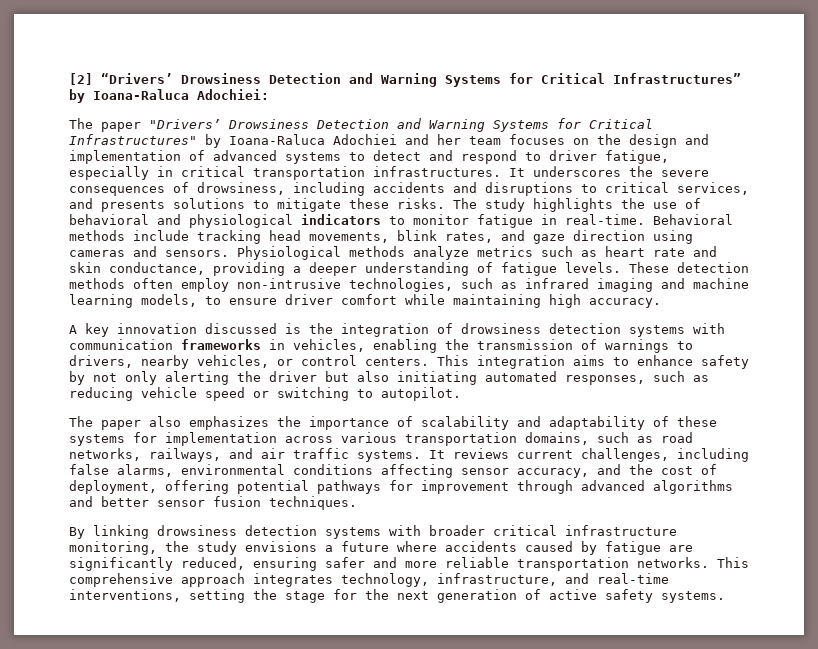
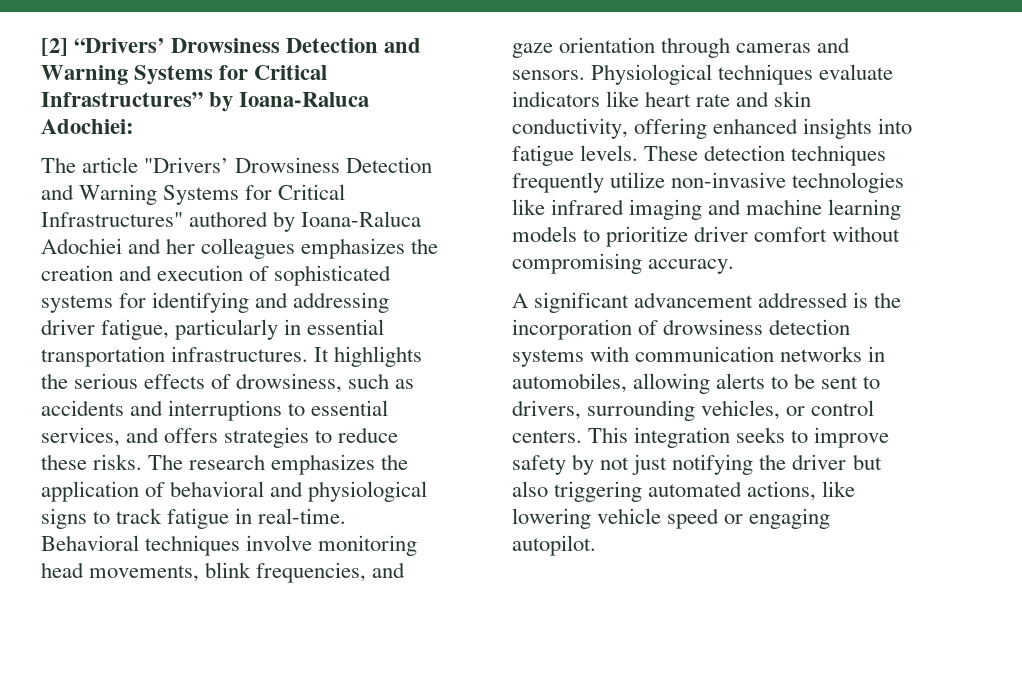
- The paper "Drivers’ Drowsiness Detection and Warning Systems for Critical Infrastructures" by Ioana-Raluca Adochiei and her team focuses on the design and implementation of advanced systems to detect and respond to driver fatigue, especially in critical transportation infrastructures. It underscores the severe consequences of drowsiness, including accidents and disruptions to critical services, and presents solutions to mitigate these risks. The study highlights the use of behavioral and physiological indicators to monitor fatigue in real-time.
+ The article "Drivers’ Drowsiness Detection and Warning Systems for Critical Infrastructures" authored by Ioana-Raluca Adochiei and her colleagues emphasizes the creation and execution of sophisticated systems for identifying and addressing driver fatigue, particularly in essential transportation infrastructures. It highlights the serious effects of drowsiness, such as accidents and interruptions to essential services, and offers strategies to reduce these risks. The research emphasizes the application of behavioral and physiological signs to track fatigue in real-time.
- Behavioral methods include tracking head movements, blink rates, and gaze direction using cameras and sensors.
+ Behavioral techniques involve monitoring head movements, blink frequencies, and gaze orientation through cameras and sensors.
- Physiological methods analyze metrics such as heart rate and skin conductance, providing a deeper understanding of fatigue levels. These detection methods often employ non-intrusive technologies, such as infrared imaging and machine learning models, to ensure driver comfort while maintaining high accuracy.
+ Physiological techniques evaluate indicators like heart rate and skin conductivity, offering enhanced insights into fatigue levels. These detection techniques frequently utilize non-invasive technologies like infrared imaging and machine learning models to prioritize driver comfort without compromising accuracy.
- A key innovation discussed is the integration of drowsiness detection systems with communication frameworks in vehicles, enabling the transmission of warnings to drivers, nearby vehicles, or control centers.
+ A significant advancement addressed is the incorporation of drowsiness detection systems with communication networks in automobiles, allowing alerts to be sent to drivers, surrounding vehicles, or control centers.
- This integration aims to enhance safety by not only alerting the driver but also initiating automated responses, such as reducing vehicle speed or switching to autopilot.
+ This integration seeks to improve safety by not just notifying the driver but also triggering automated actions, like lowering vehicle speed or engaging autopilot.
- The paper also emphasizes the importance of scalability and adaptability of these systems for implementation across various transportation domains, such as road networks, railways, and air traffic systems. It reviews current challenges, including false alarms, environmental conditions affecting sensor accuracy, and the cost of deployment, offering potential pathways for improvement through advanced algorithms and better sensor fusion techniques.
- By linking drowsiness detection systems with broader critical infrastructure monitoring, the study envisions a future where accidents caused by fatigue are significantly reduced, ensuring safer and more reliable transportation networks. This comprehensive approach integrates technology, infrastructure, and real-time interventions, setting the stage for the next generation of active safety systems.

